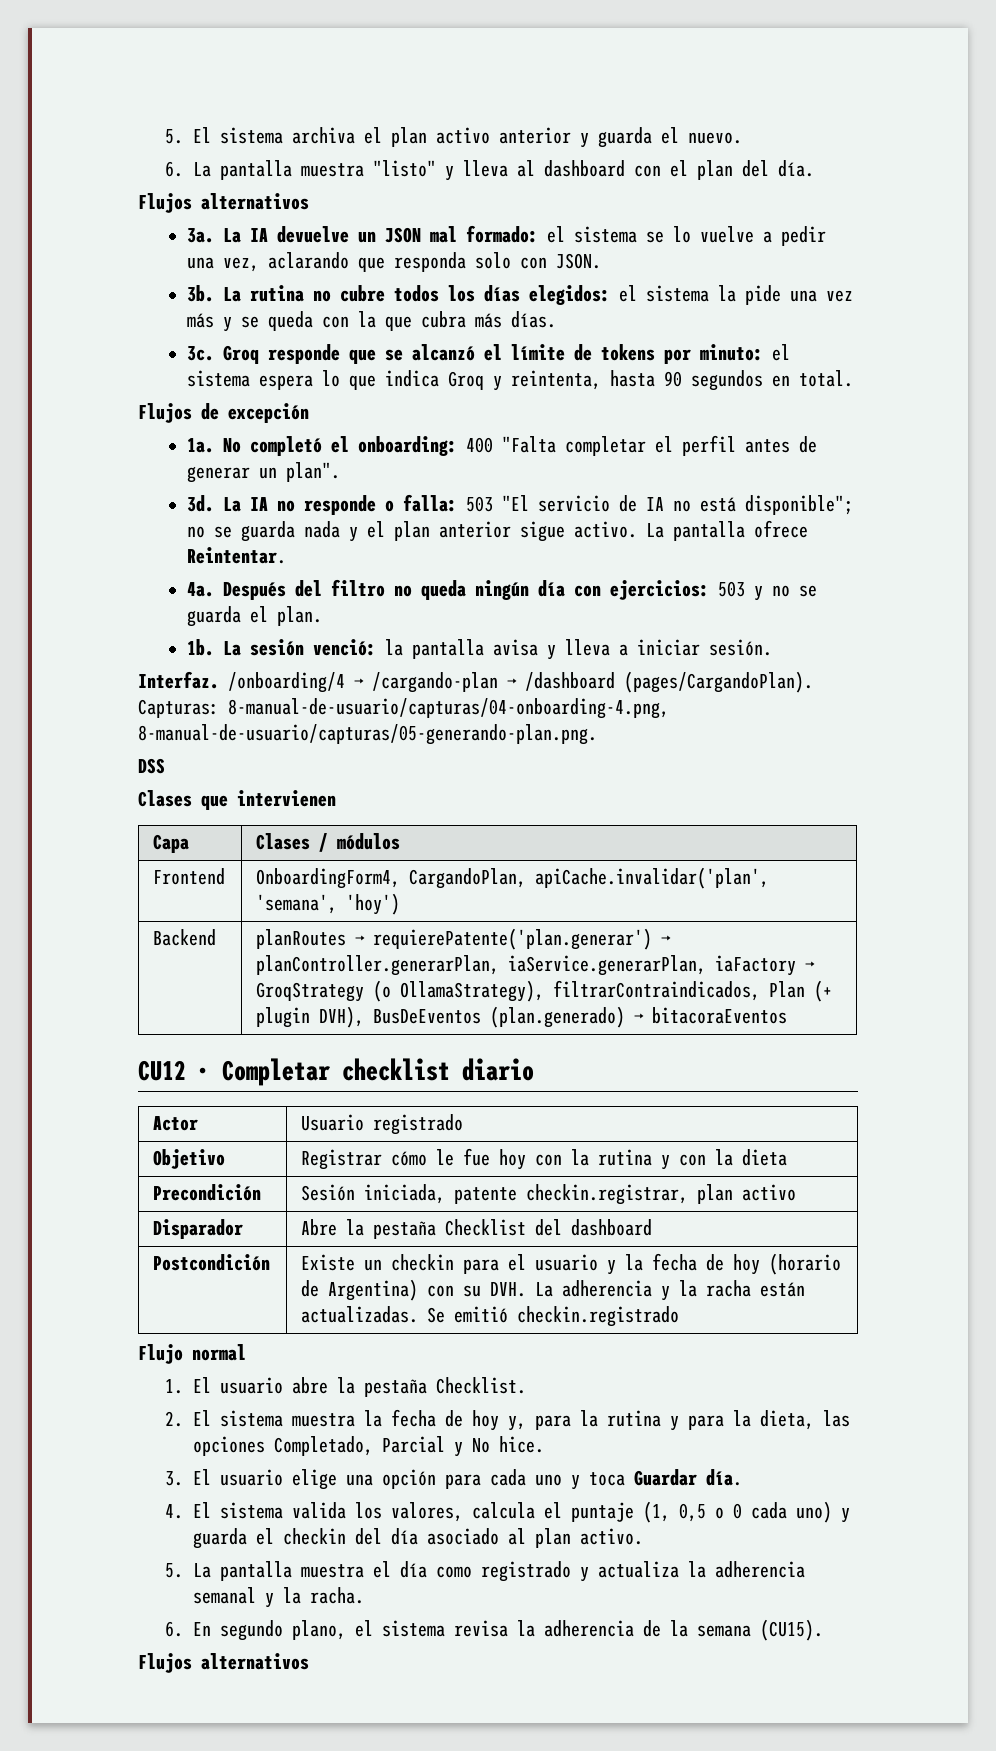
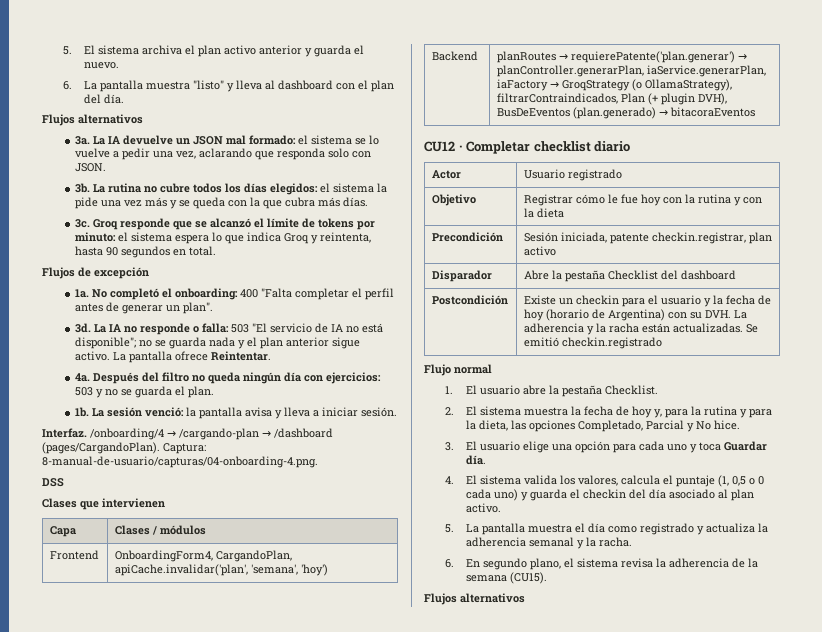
- Capturas: 8-manual-de-usuario/capturas/04-onboarding-4.png, 8-manual-de-usuario/capturas/05-generando-plan.png.
+ Captura: 8-manual-de-usuario/capturas/04-onboarding-4.png.

